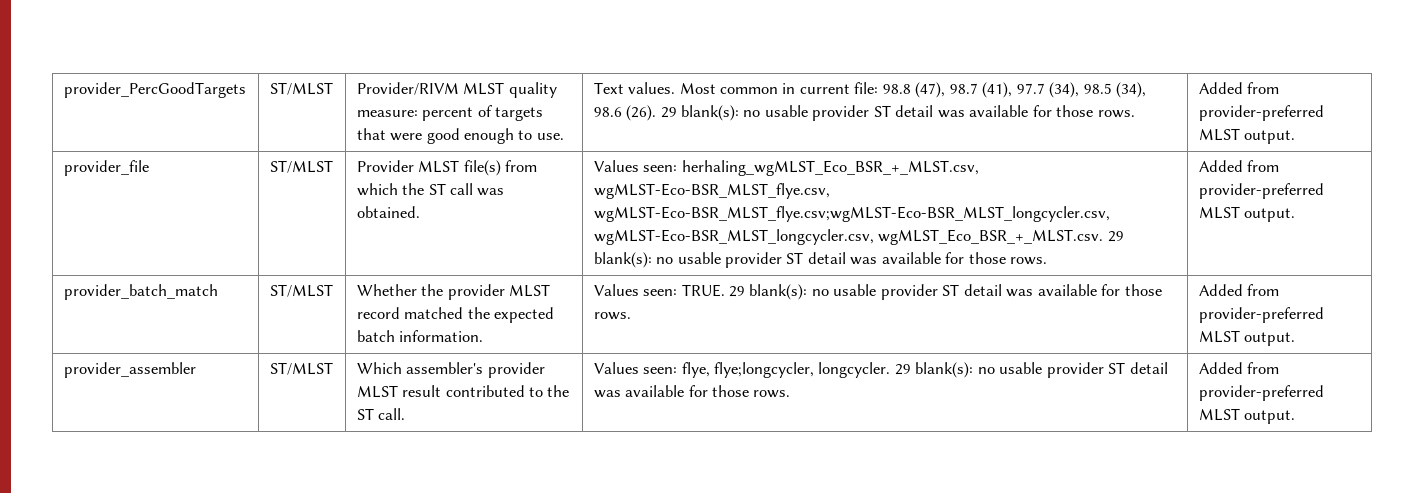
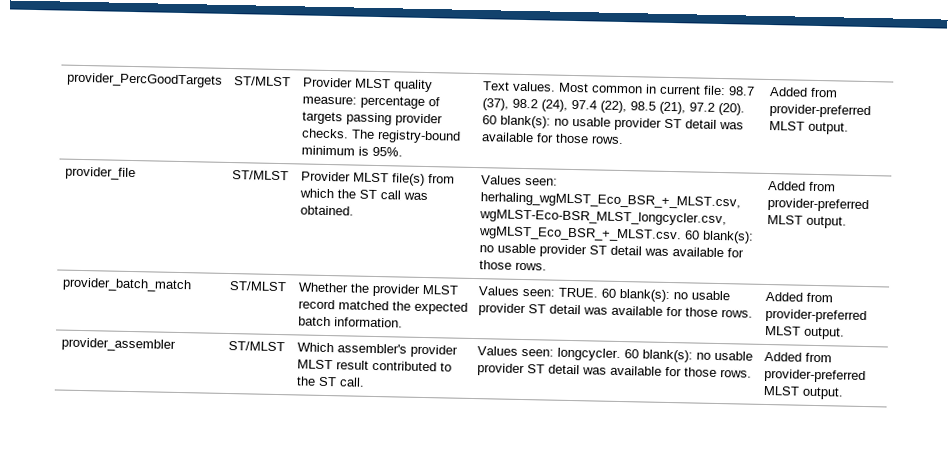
- Provider/RIVM MLST quality measure: percent of targets that were good enough to use.
+ Provider MLST quality measure: percentage of targets passing provider checks. The registry-bound minimum is 95%.
- Most common in current file: 98.8 (47), 98.7 (41), 97.7 (34), 98.5 (34), 98.6 (26). 29 blank(s): no usable provider ST detail was available for those rows.
+ Most common in current file: 98.7 (37), 98.2 (24), 97.4 (22), 98.5 (21), 97.2 (20). 60 blank(s): no usable provider ST detail was available for those rows.
- provider_file | ST/MLST | Provider MLST file(s) from which the ST call was obtained. | Values seen: herhaling_wgMLST_Eco_BSR_+_MLST.csv, wgMLST-Eco-BSR_MLST_flye.csv, wgMLST-Eco-BSR_MLST_flye.csv;wgMLST-Eco-BSR_MLST_longcycler.csv, wgMLST-Eco-BSR_MLST_longcycler.csv, wgMLST_Eco_BSR_+_MLST.csv. 29 blank(s): no usable provider ST detail was available for those rows. | Added from provider-preferred MLST output.
+ provider_file | ST/MLST | Provider MLST file(s) from which the ST call was obtained. | Values seen: herhaling_wgMLST_Eco_BSR_+_MLST.csv, wgMLST-Eco-BSR_MLST_longcycler.csv, wgMLST_Eco_BSR_+_MLST.csv. 60 blank(s): no usable provider ST detail was available for those rows. | Added from provider-preferred MLST output.
- provider_batch_match | ST/MLST | Whether the provider MLST record matched the expected batch information. | Values seen: TRUE. 29 blank(s): no usable provider ST detail was available for those rows. | Added from provider-preferred MLST output.
+ provider_batch_match | ST/MLST | Whether the provider MLST record matched the expected batch information. | Values seen: TRUE. 60 blank(s): no usable provider ST detail was available for those rows. | Added from provider-preferred MLST output.
- provider_assembler | ST/MLST | Which assembler's provider MLST result contributed to the ST call. | Values seen: flye, flye;longcycler, longcycler. 29 blank(s): no usable provider ST detail was available for those rows. | Added from provider-preferred MLST output.
+ provider_assembler | ST/MLST | Which assembler's provider MLST result contributed to the ST call. | Values seen: longcycler. 60 blank(s): no usable provider ST detail was available for those rows. | Added from provider-preferred MLST output.

